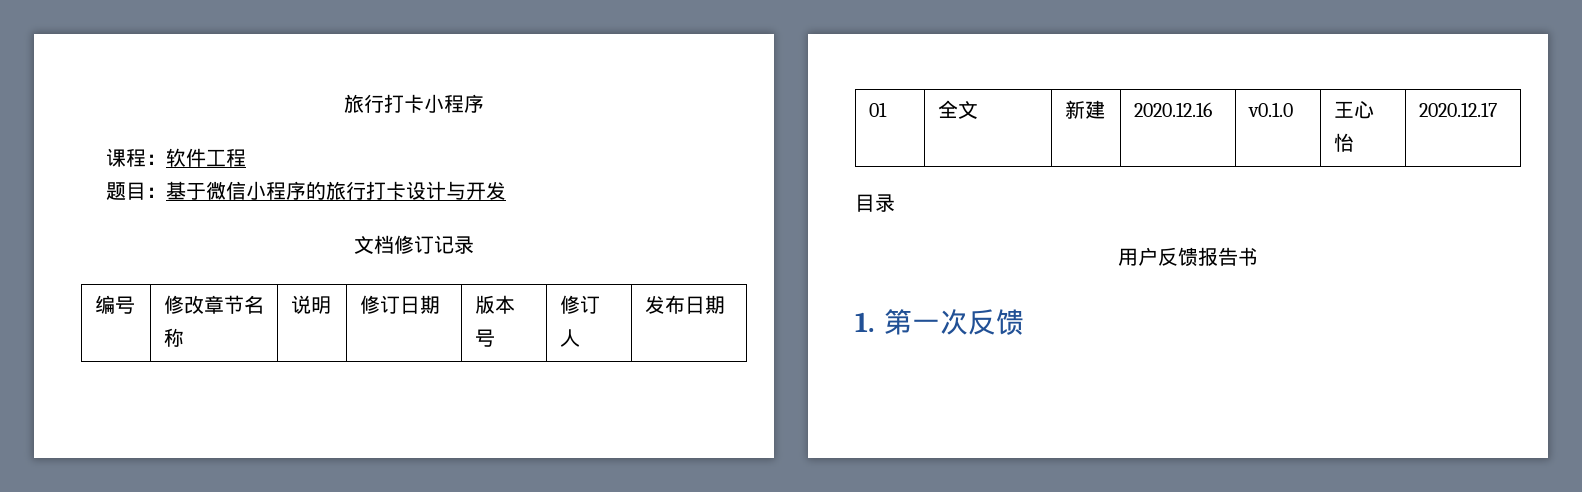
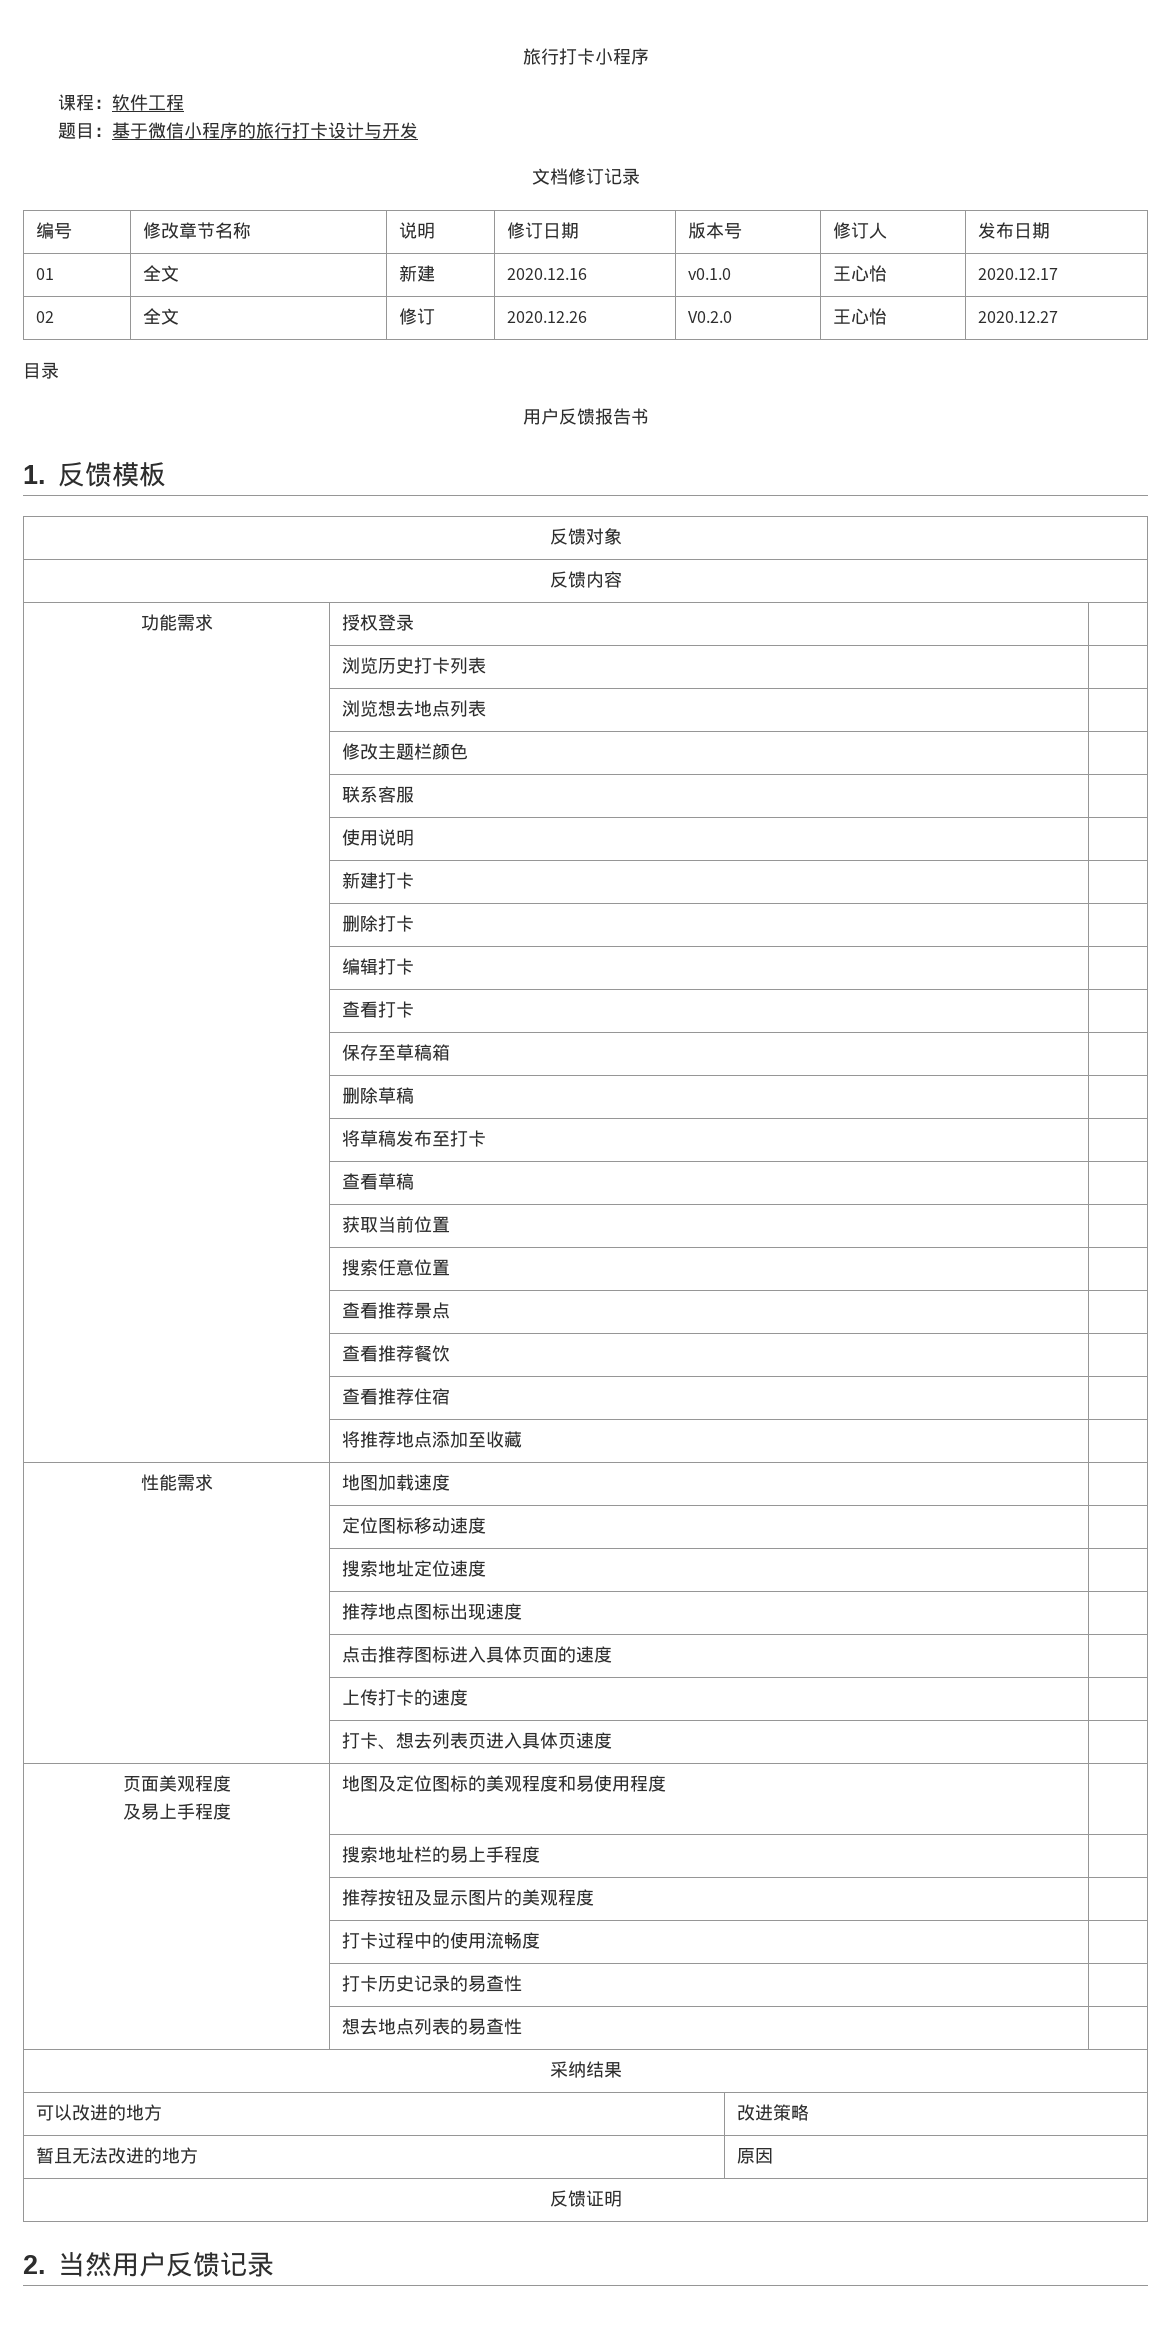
+ 02 | 全文 | 修订 | 2020.12.26 | V0.2.0 | 王心怡 | 2020.12.27
- 1.第一次反馈
+ 1.反馈模板
+ 反馈对象
+ 反馈内容
+ 功能需求 | 授权登录 |
+ | 浏览历史打卡列表 |
+ | 浏览想去地点列表 |
+ | 修改主题栏颜色 |
+ | 联系客服 |
+ | 使用说明 |
+ | 新建打卡 |
+ | 删除打卡 |
+ | 编辑打卡 |
+ | 查看打卡 |
+ | 保存至草稿箱 |
+ | 删除草稿 |
+ | 将草稿发布至打卡 |
+ | 查看草稿 |
+ | 获取当前位置 |
+ | 搜索任意位置 |
+ | 查看推荐景点 |
+ | 查看推荐餐饮 |
+ | 查看推荐住宿 |
+ | 将推荐地点添加至收藏 |
+ 性能需求 | 地图加载速度 |
+ | 定位图标移动速度 |
+ | 搜索地址定位速度 |
+ | 推荐地点图标出现速度 |
+ | 点击推荐图标进入具体页面的速度 |
+ | 上传打卡的速度 |
+ | 打卡、想去列表页进入具体页速度 |
+ 页面美观程度
+ 及易上手程度 | 地图及定位图标的美观程度和易使用程度 |
+ | 搜索地址栏的易上手程度 |
+ | 推荐按钮及显示图片的美观程度 |
+ | 打卡过程中的使用流畅度 |
+ | 打卡历史记录的易查性 |
+ | 想去地点列表的易查性 |
+ 采纳结果
+ 可以改进的地方 | 改进策略
+ 暂且无法改进的地方 | 原因
+ 反馈证明
+ 2.当然用户反馈记录

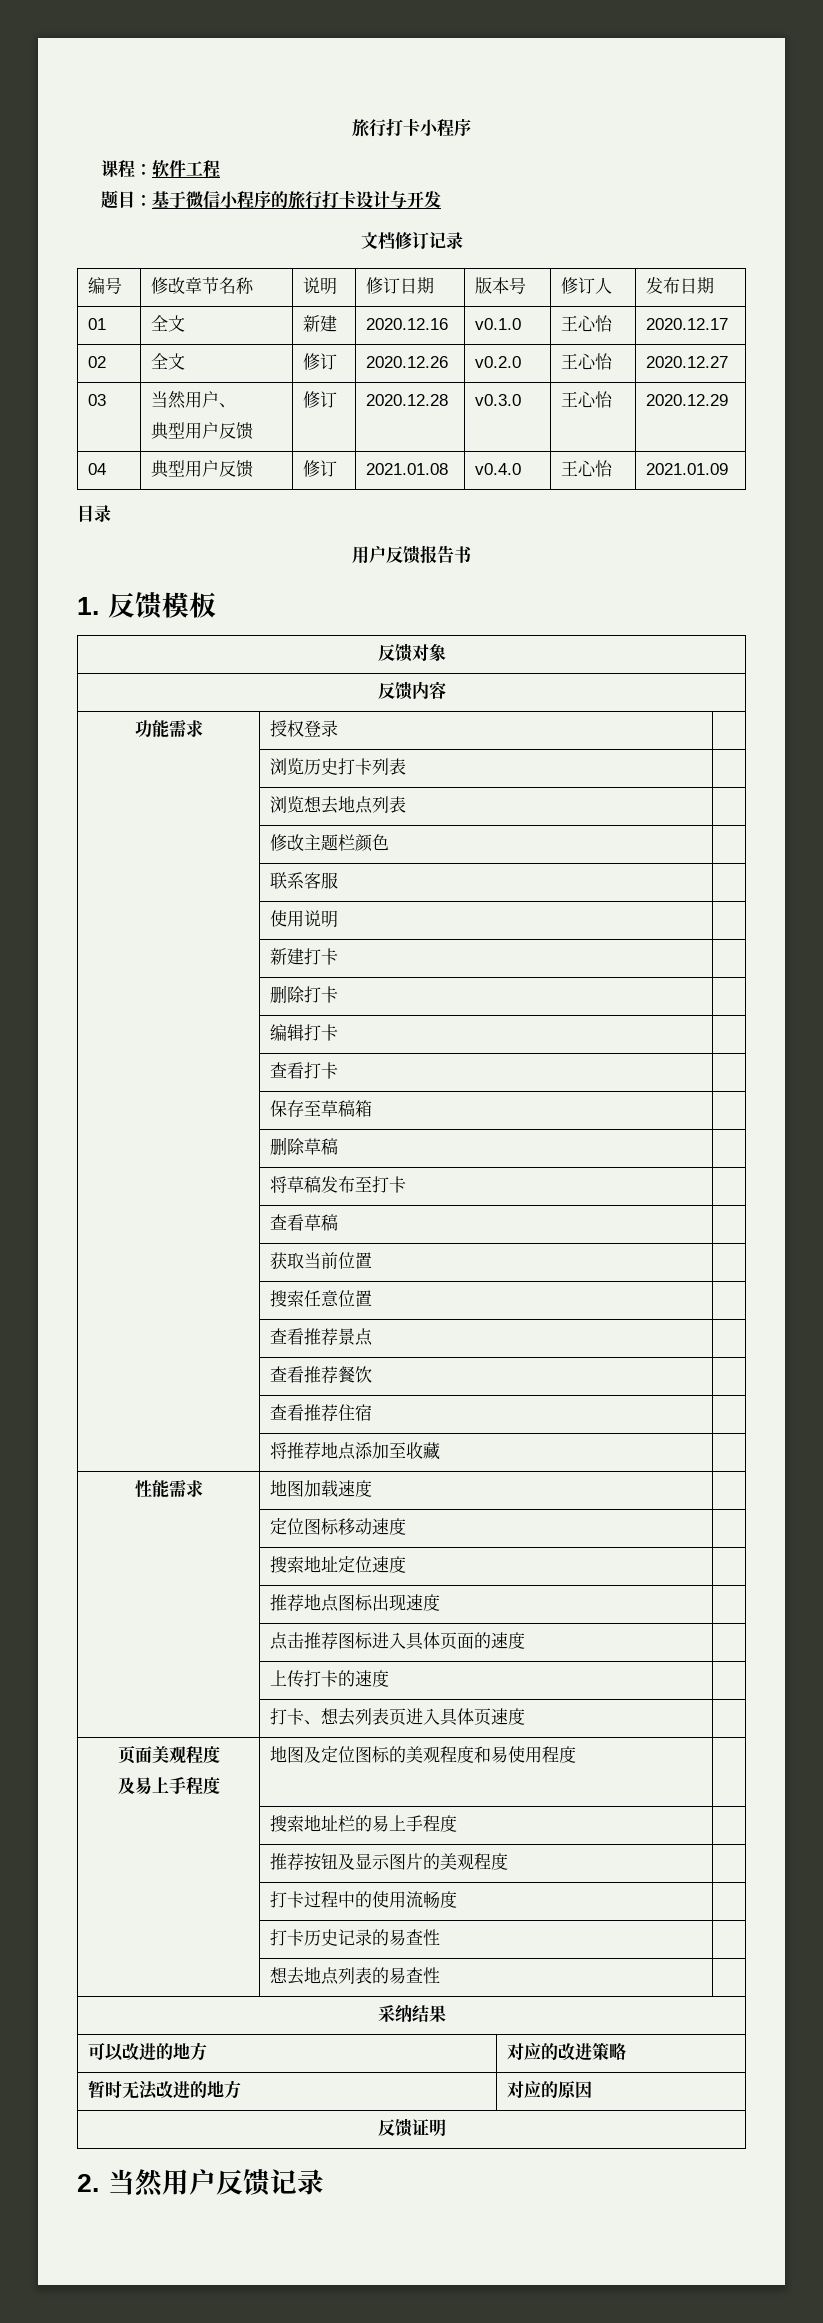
- 02 | 全文 | 修订 | 2020.12.26 | V0.2.0 | 王心怡 | 2020.12.27
+ 02 | 全文 | 修订 | 2020.12.26 | v0.2.0 | 王心怡 | 2020.12.27
+ 03 | 当然用户、
+ 典型用户反馈 | 修订 | 2020.12.28 | v0.3.0 | 王心怡 | 2020.12.29
+ 04 | 典型用户反馈 | 修订 | 2021.01.08 | v0.4.0 | 王心怡 | 2021.01.09
- 可以改进的地方 | 改进策略
+ 可以改进的地方 | 对应的改进策略
- 暂且无法改进的地方 | 原因
+ 暂时无法改进的地方 | 对应的原因

